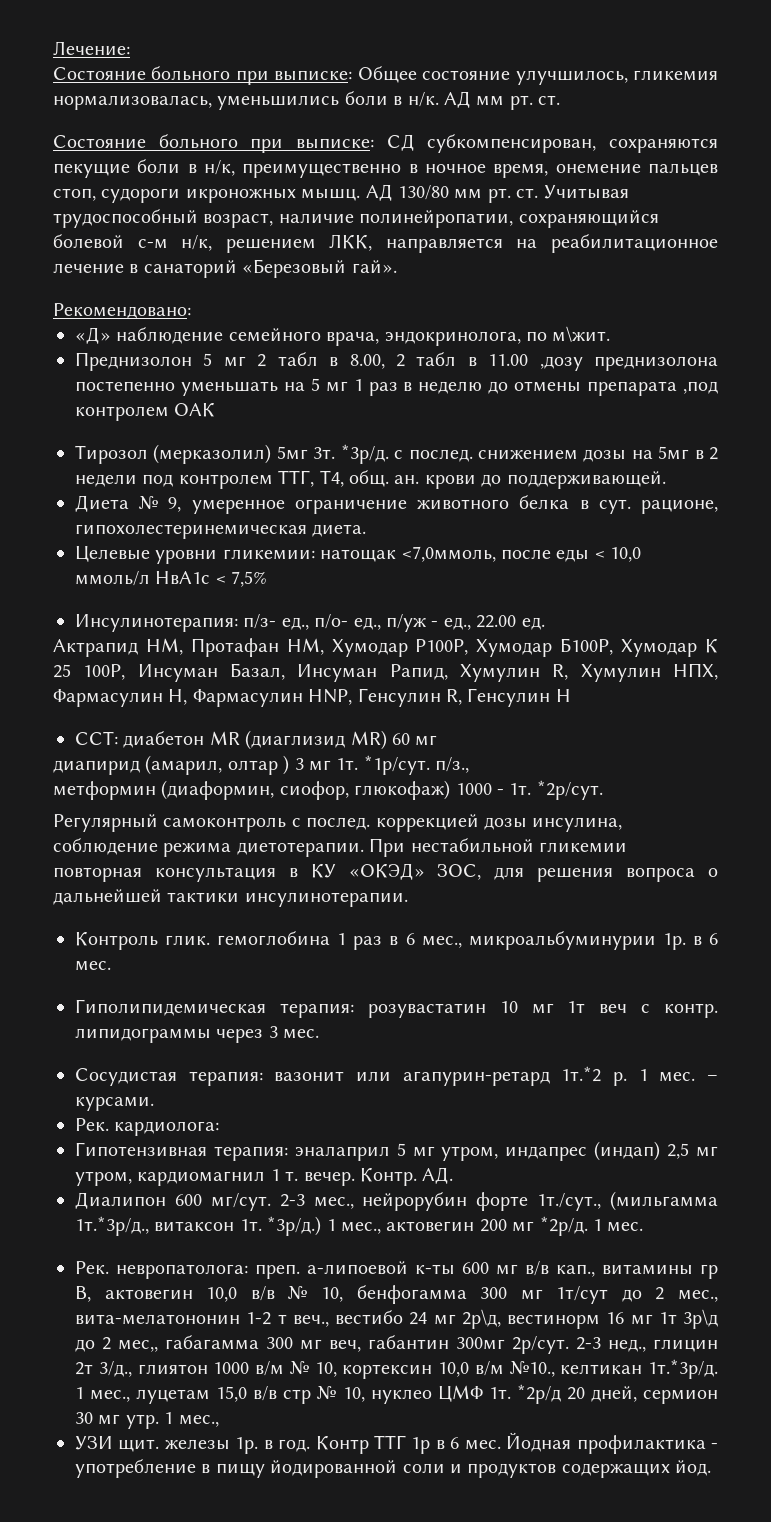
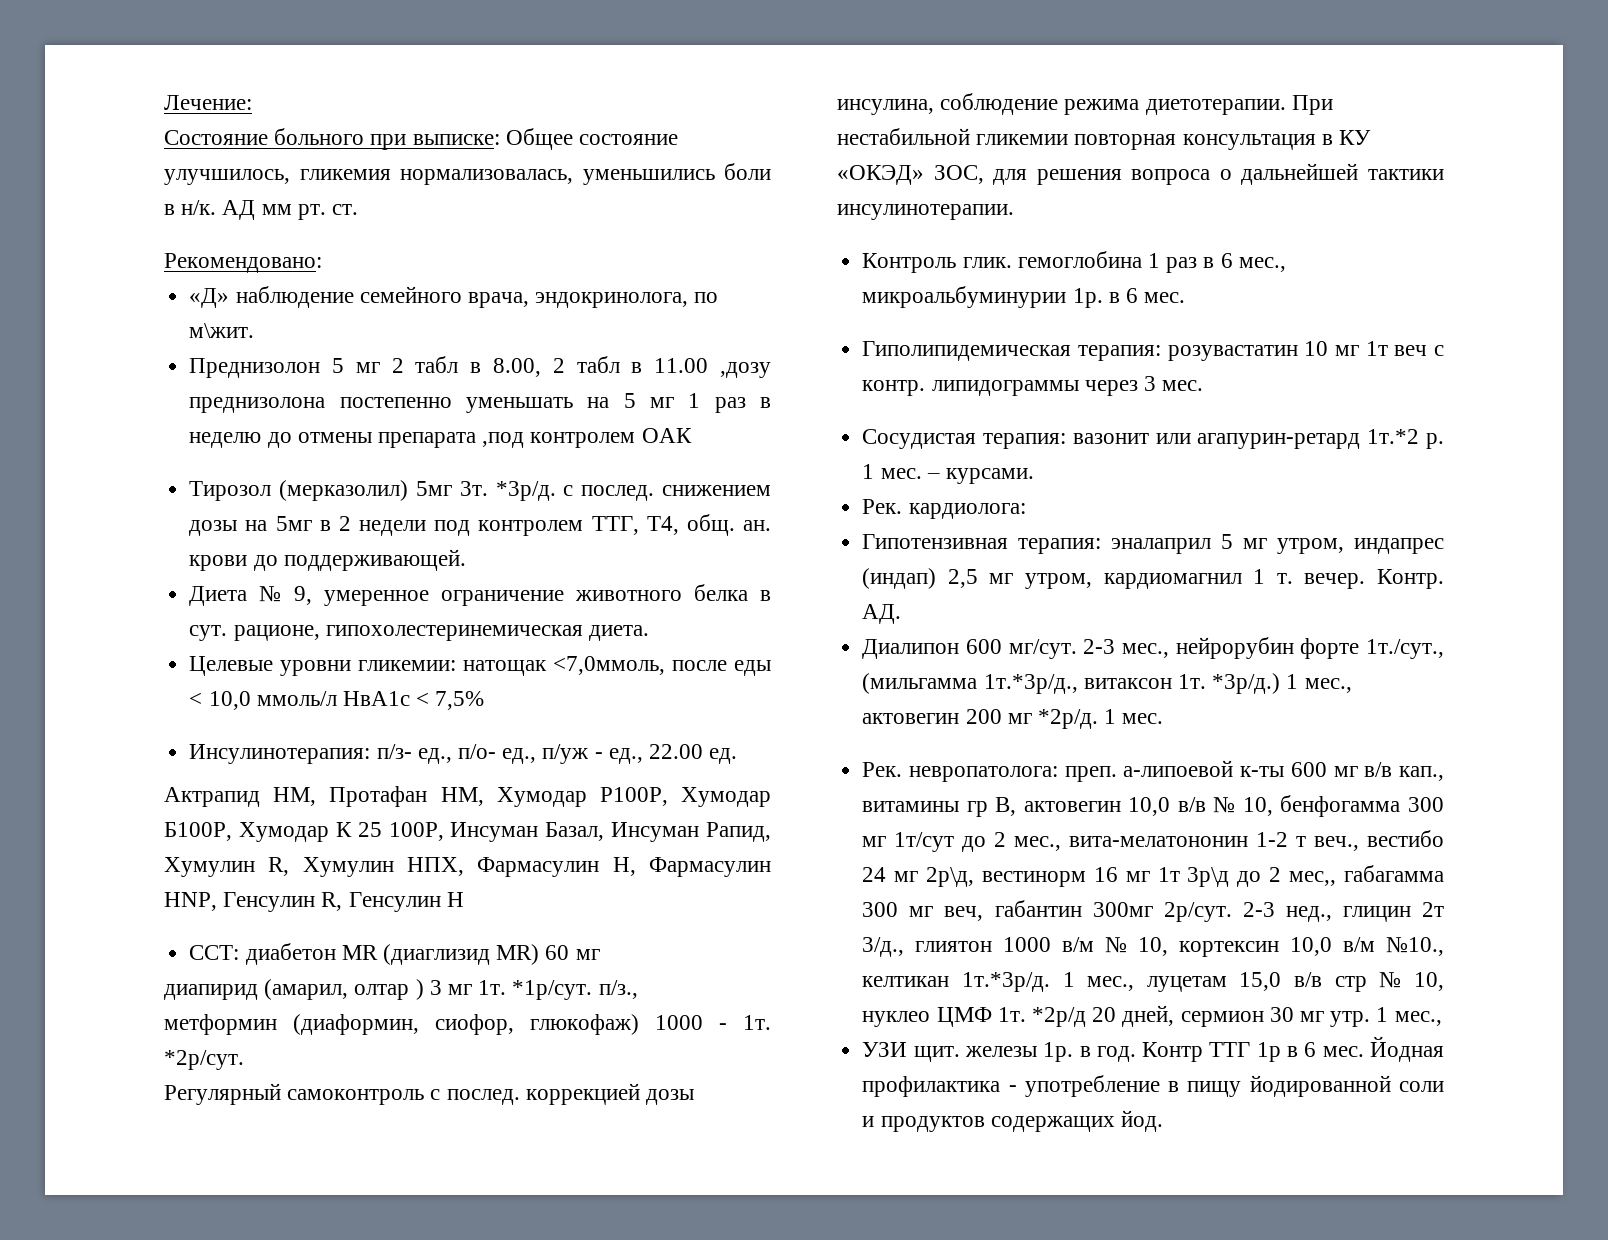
- Состояние больного при выписке: СД субкомпенсирован, сохраняются пекущие боли в н/к, преимущественно в ночное время, онемение пальцев стоп, судороги икроножных мышц. АД 130/80 мм рт. ст. Учитывая трудоспособный возраст, наличие полинейропатии, сохраняющийся болевой с-м н/к, решением ЛКК, направляется на реабилитационное лечение в санаторий «Березовый гай».

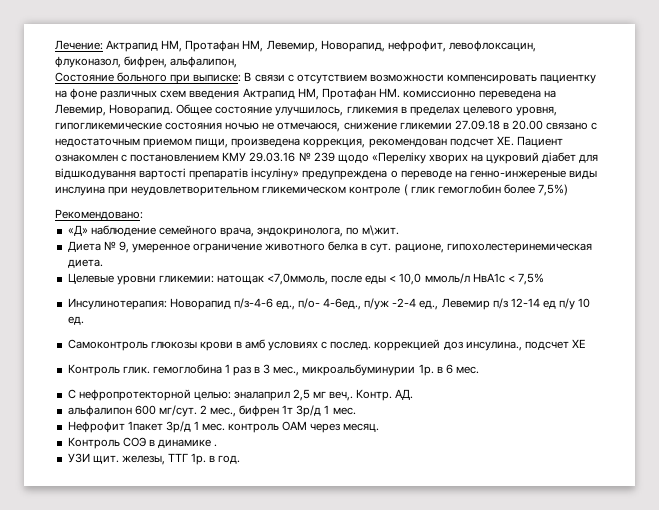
- Лечение:
- Состояние больного при выписке: Общее состояние улучшилось, гликемия нормализовалась, уменьшились боли в н/к. АД мм рт. ст.
+ Лечение: Актрапид НМ, Протафан НМ, Левемир, Новорапид, нефрофит, левофлоксацин, флуконазол, бифрен, альфалипон,
+ Состояние больного при выписке: В связи с отсутствием возможности компенсировать пациентку на фоне различных схем введения Актрапид НМ, Протафан НМ. комиссионно переведена на Левемир, Новорапид. Общее состояние улучшилось, гликемия в пределах целевого уровня, гипогликемические состояния ночью не отмечаюся, снижение гликемии 27.09.18 в 20.00 связано с недостаточным приемом пищи, произведена коррекция, рекомендован подсчет ХЕ. Пациент ознакомлен с постановлением КМУ 29.03.16 № 239 щодо «Перелiку хворих на цукровий дiабет для вiдшкодування вартостi препаратiв iнсулiну» предупреждена о переводе на генно-инжереные виды инслуина при неудовлетворительном гликемическом контроле ( глик гемоглобин более 7,5%)
- Преднизолон 5 мг 2 табл в 8.00, 2 табл в 11.00 ,дозу преднизолона постепенно уменьшать на 5 мг 1 раз в неделю до отмены препарата ,под контролем ОАК
- Тирозол (мерказолил) 5мг 3т. *3р/д. с послед. снижением дозы на 5мг в 2 недели под контролем ТТГ, Т4, общ. ан. крови до поддерживающей.
- Инсулинотерапия: п/з- ед., п/о- ед., п/уж - ед., 22.00 ед.
- Актрапид НМ, Протафан НМ, Хумодар Р100Р, Хумодар Б100Р, Хумодар К 25 100Р, Инсуман Базал, Инсуман Рапид, Хумулин R, Хумулин НПХ, Фармасулин Н, Фармасулин НNР, Генсулин R, Генсулин Н
- ССТ: диабетон МR (диаглизид МR) 60 мг
- диапирид (амарил, олтар ) 3 мг 1т. *1р/сут. п/з.,
- метформин (диаформин, сиофор, глюкофаж) 1000 - 1т. *2р/сут.
- Регулярный самоконтроль с послед. коррекцией дозы инсулина, соблюдение режима диетотерапии. При нестабильной гликемии повторная консультация в КУ «ОКЭД» ЗОС, для решения вопроса о дальнейшей тактики инсулинотерапии.
+ Инсулинотерапия: Новорапид п/з-4-6 ед., п/о- 4-6ед., п/уж -2-4 ед., Левемир п/з 12-14 ед п/у 10 ед.
+ Самоконтроль глюкозы крови в амб условиях с послед. коррекцией доз инсулина., подсчет ХЕ
- Контроль глик. гемоглобина 1 раз в 6 мес., микроальбуминурии 1р. в 6 мес.
+ Контроль глик. гемоглобина 1 раз в 3 мес., микроальбуминурии 1р. в 6 мес.
- Гиполипидемическая терапия: розувастатин 10 мг 1т веч с контр. липидограммы через 3 мес.
- Сосудистая терапия: вазонит или агапурин-ретард 1т.*2 р. 1 мес. – курсами.
- Рек. кардиолога:
- Гипотензивная терапия: эналаприл 5 мг утром, индапрес (индап) 2,5 мг утром, кардиомагнил 1 т. вечер.
+ С нефропротекторной целью: эналаприл 2,5 мг веч,.
- Диалипон 600 мг/сут.
+ альфалипон 600 мг/сут.
- 2-3 мес., нейрорубин форте 1т./сут., (мильгамма 1т.*3р/д., витаксон 1т. *3р/д.) 1 мес., актовегин 200 мг *2р/д. 1 мес.
- Рек. невропатолога: преп. а-липоевой к-ты 600 мг в/в кап., витамины гр В, актовегин 10,0 в/в № 10, бенфогамма 300 мг 1т/сут до 2 мес., вита-мелатононин 1-2 т веч., вестибо 24 мг 2р\д, вестинорм 16 мг 1т 3р\д до 2 мес,, габагамма 300 мг веч, габантин 300мг 2р/сут. 2-3 нед., глицин 2т 3/д., глиятон 1000 в/м № 10, кортексин 10,0 в/м №10., келтикан 1т.*3р/д. 1 мес., луцетам 15,0 в/в стр № 10, нуклео ЦМФ 1т. *2р/д 20 дней, сермион 30 мг утр. 1 мес.,
+ 2 мес., бифрен 1т 3р/д 1 мес.
+ Нефрофит 1пакет 3р/д 1 мес. контроль ОАМ через месяц.
+ Контроль СОЭ в динамике .
- УЗИ щит. железы 1р. в год. Контр ТТГ 1р в 6 мес. Йодная профилактика - употребление в пищу йодированной соли и продуктов содержащих йод.
+ УЗИ щит. железы, ТТГ 1р. в год.

